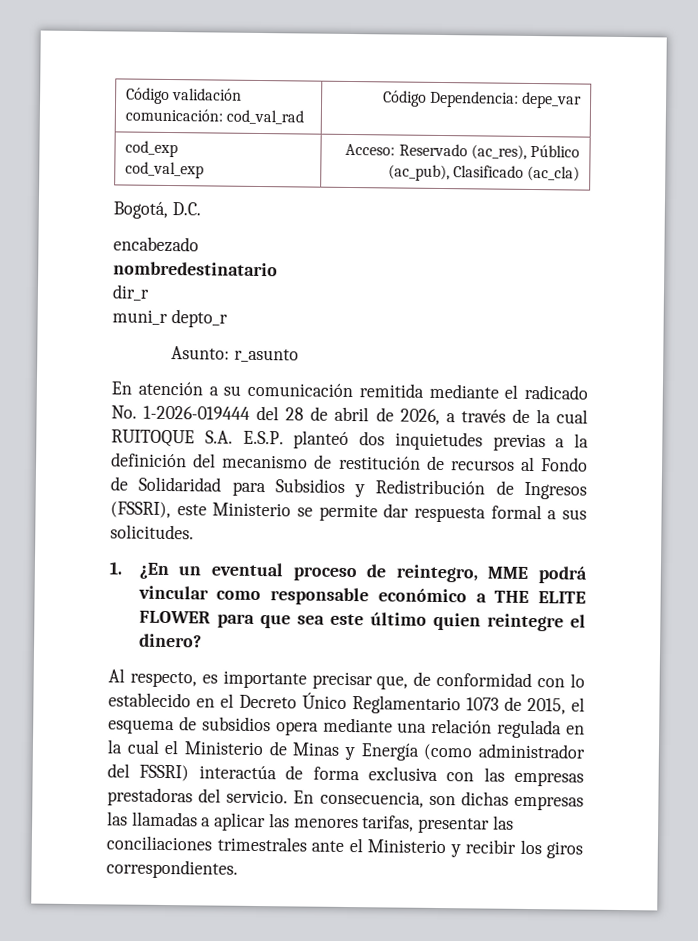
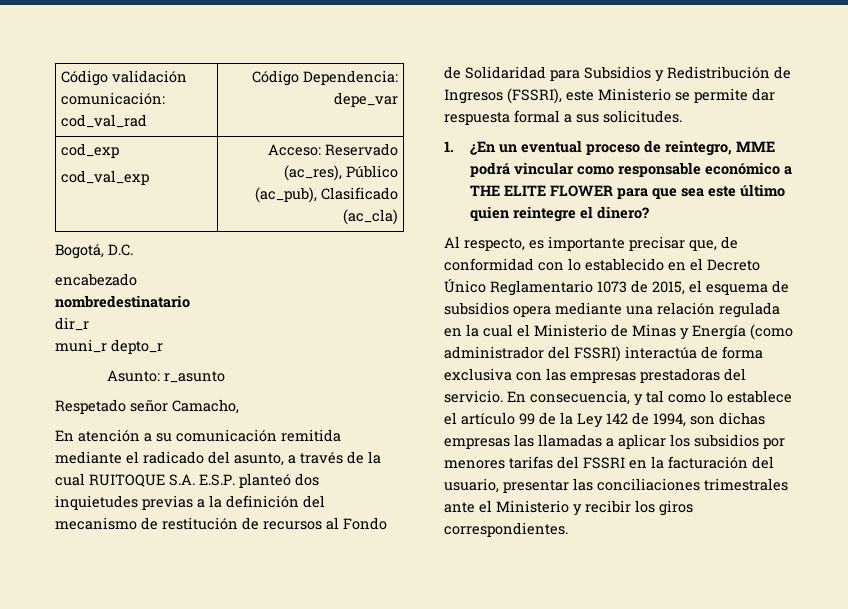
+ Respetado señor Camacho,
- En atención a su comunicación remitida mediante el radicado No. 1-2026-019444 del 28 de abril de 2026, a través de la cual RUITOQUE S.A. E.S.P. planteó dos inquietudes previas a la definición del mecanismo de restitución de recursos al Fondo de Solidaridad para Subsidios y Redistribución de Ingresos (FSSRI), este Ministerio se permite dar respuesta formal a sus solicitudes.
+ En atención a su comunicación remitida mediante el radicado del asunto, a través de la cual RUITOQUE S.A. E.S.P. planteó dos inquietudes previas a la definición del mecanismo de restitución de recursos al Fondo de Solidaridad para Subsidios y Redistribución de Ingresos (FSSRI), este Ministerio se permite dar respuesta formal a sus solicitudes.
- En consecuencia, son dichas empresas las llamadas a aplicar las menores tarifas, presentar las conciliaciones trimestrales ante el Ministerio y recibir los giros correspondientes.
+ En consecuencia, y tal como lo establece el artículo 99 de la Ley 142 de 1994, son dichas empresas las llamadas a aplicar los subsidios por menores tarifas del FSSRI en la facturación del usuario, presentar las conciliaciones trimestrales ante el Ministerio y recibir los giros correspondientes.

